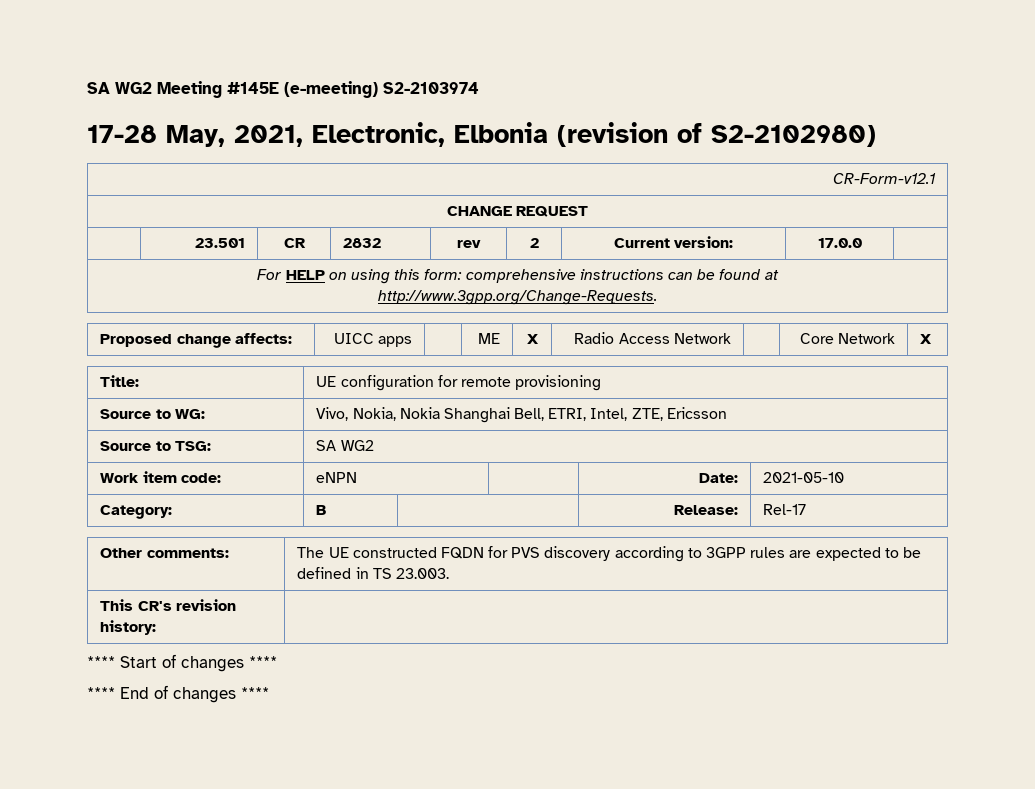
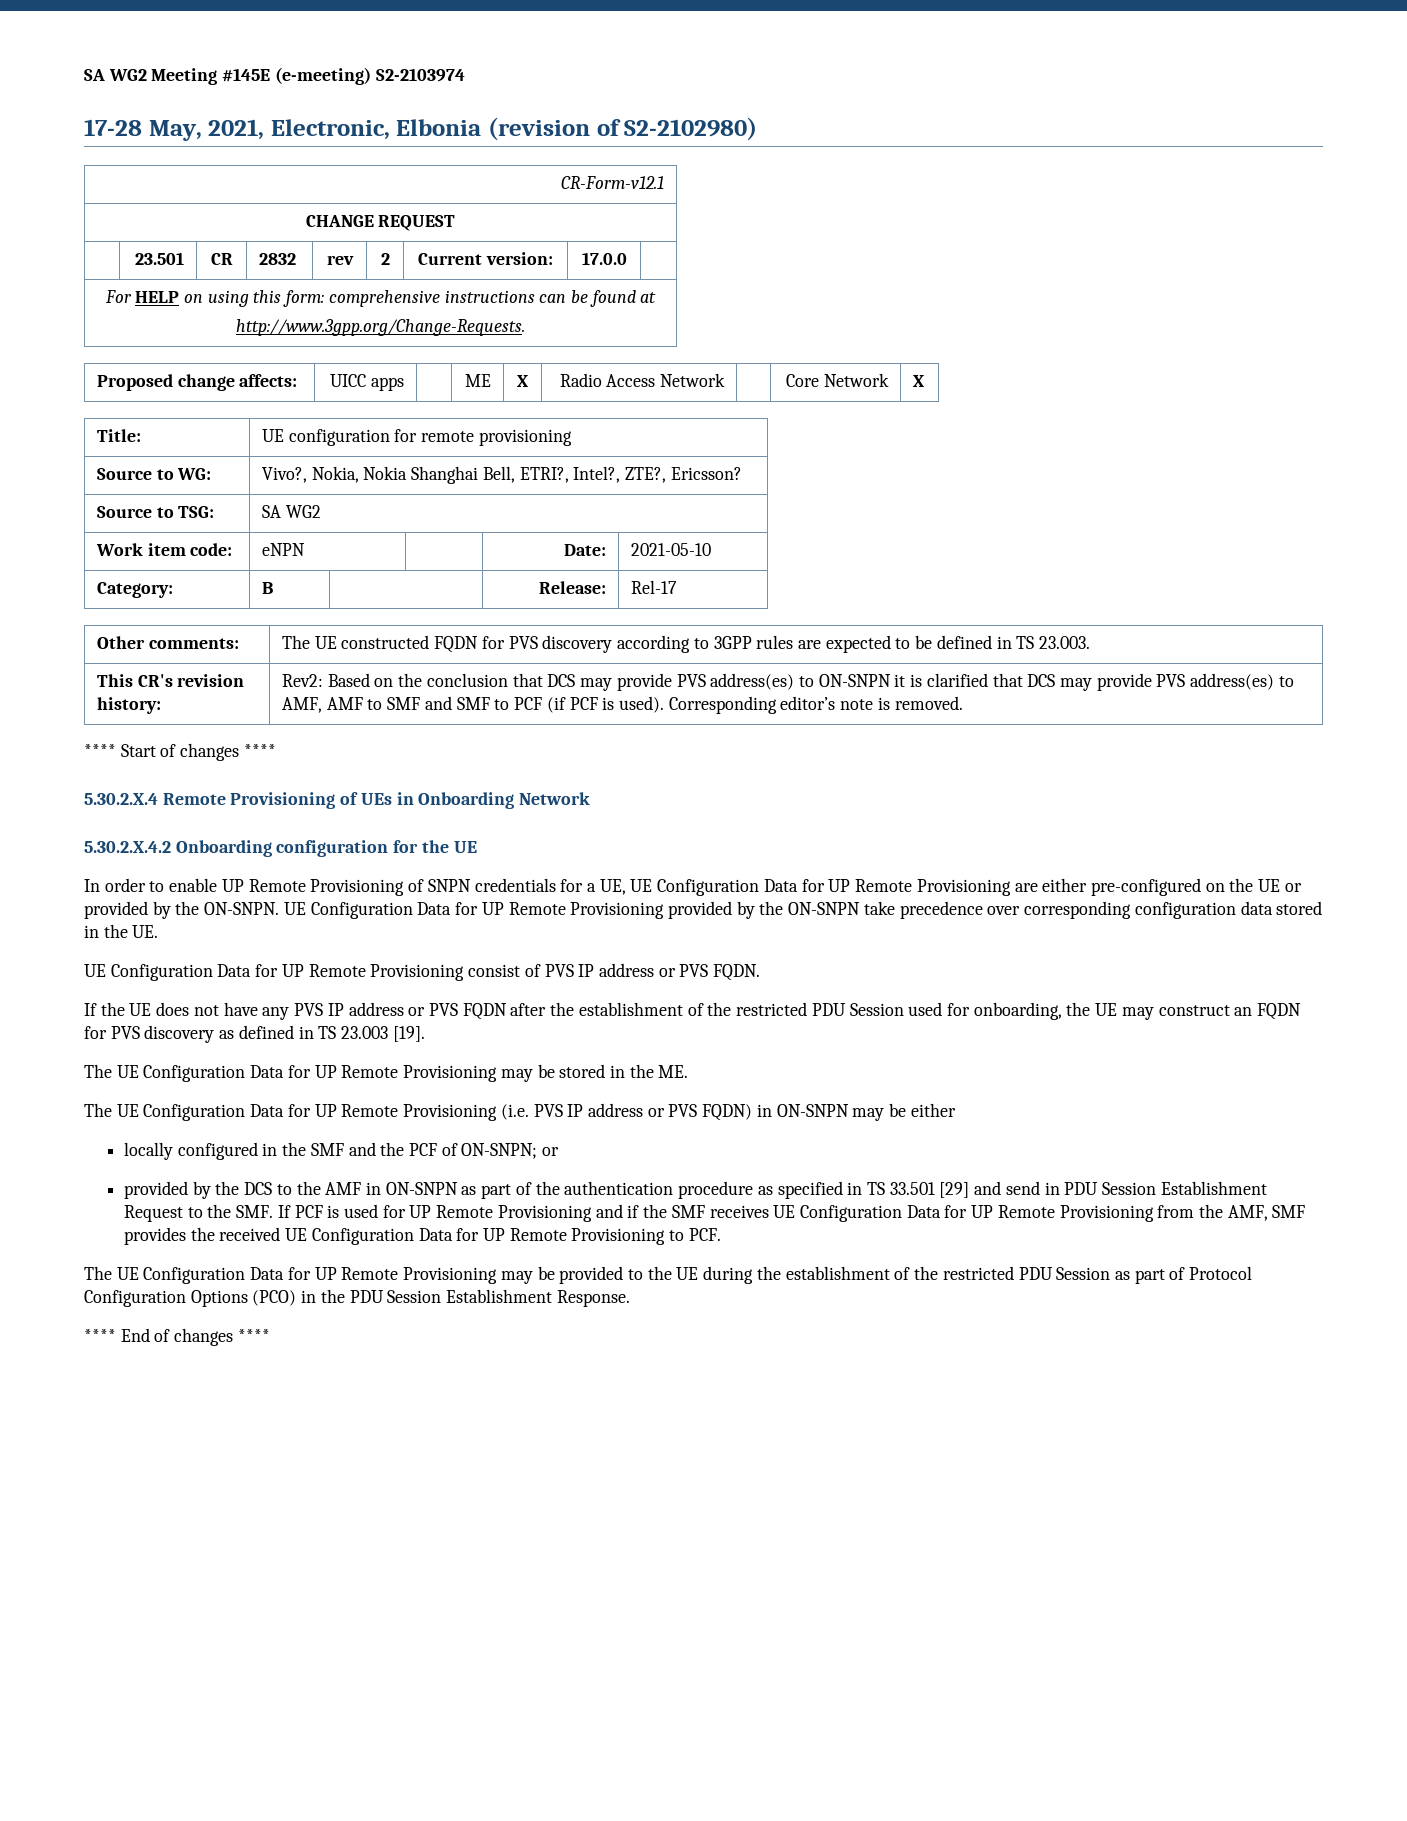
- Source to WG: | Vivo, Nokia, Nokia Shanghai Bell, ETRI, Intel, ZTE, Ericsson
+ Source to WG: | Vivo?, Nokia, Nokia Shanghai Bell, ETRI?, Intel?, ZTE?, Ericsson?
+ Rev2: Based on the conclusion that DCS may provide PVS address(es) to ON-SNPN it is clarified that DCS may provide PVS address(es) to AMF, AMF to SMF and SMF to PCF (if PCF is used). Corresponding editor’s note is removed.
+ 5.30.2.X.4 Remote Provisioning of UEs in Onboarding Network
+ 5.30.2.X.4.2 Onboarding configuration for the UE
+ In order to enable UP Remote Provisioning of SNPN credentials for a UE, UE Configuration Data for UP Remote Provisioning are either pre-configured on the UE or provided by the ON-SNPN. UE Configuration Data for UP Remote Provisioning provided by the ON-SNPN take precedence over corresponding configuration data stored in the UE.
+ UE Configuration Data for UP Remote Provisioning consist of PVS IP address or PVS FQDN.
+ If the UE does not have any PVS IP address or PVS FQDN after the establishment of the restricted PDU Session used for onboarding, the UE may construct an FQDN for PVS discovery as defined in TS 23.003 [19].
+ The UE Configuration Data for UP Remote Provisioning may be stored in the ME.
+ The UE Configuration Data for UP Remote Provisioning (i.e. PVS IP address or PVS FQDN) in ON-SNPN may be either
+ locally configured in the SMF and the PCF of ON-SNPN; or
+ provided by the DCS to the AMF in ON-SNPN as part of the authentication procedure as specified in TS 33.501 [29] and send in PDU Session Establishment Request to the SMF. If PCF is used for UP Remote Provisioning and if the SMF receives UE Configuration Data for UP Remote Provisioning from the AMF, SMF provides the received UE Configuration Data for UP Remote Provisioning to PCF.
+ The UE Configuration Data for UP Remote Provisioning may be provided to the UE during the establishment of the restricted PDU Session as part of Protocol Configuration Options (PCO) in the PDU Session Establishment Response.

